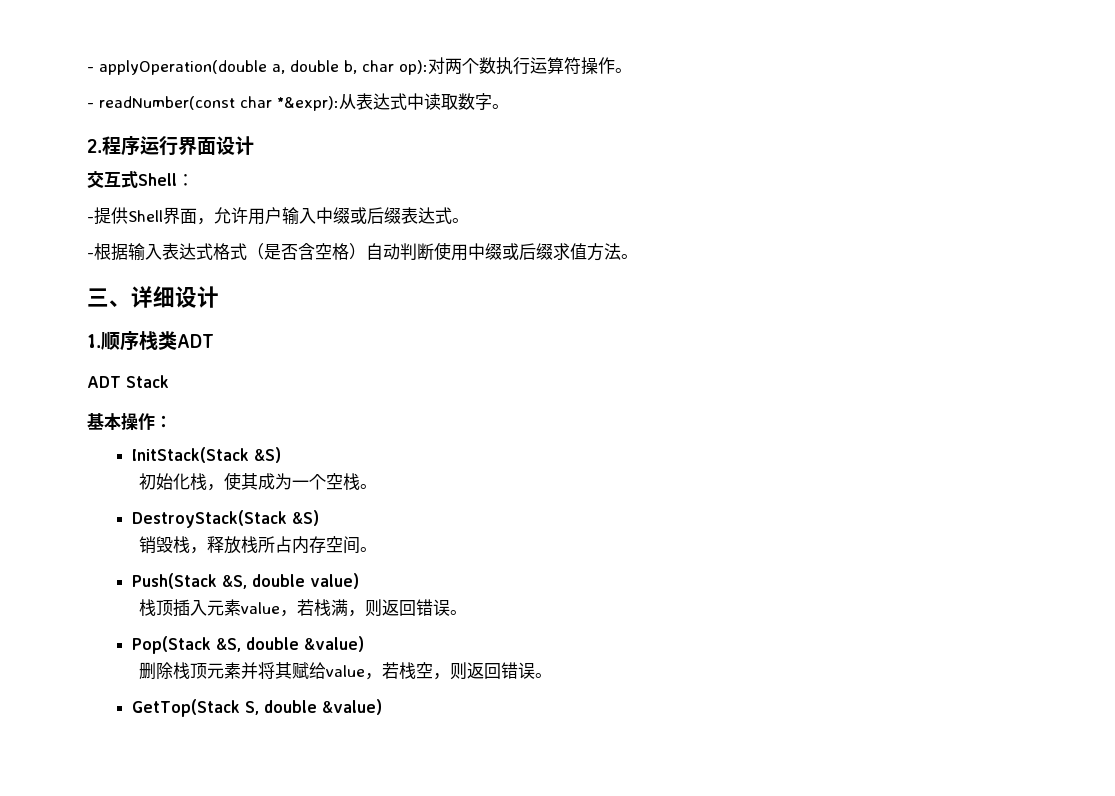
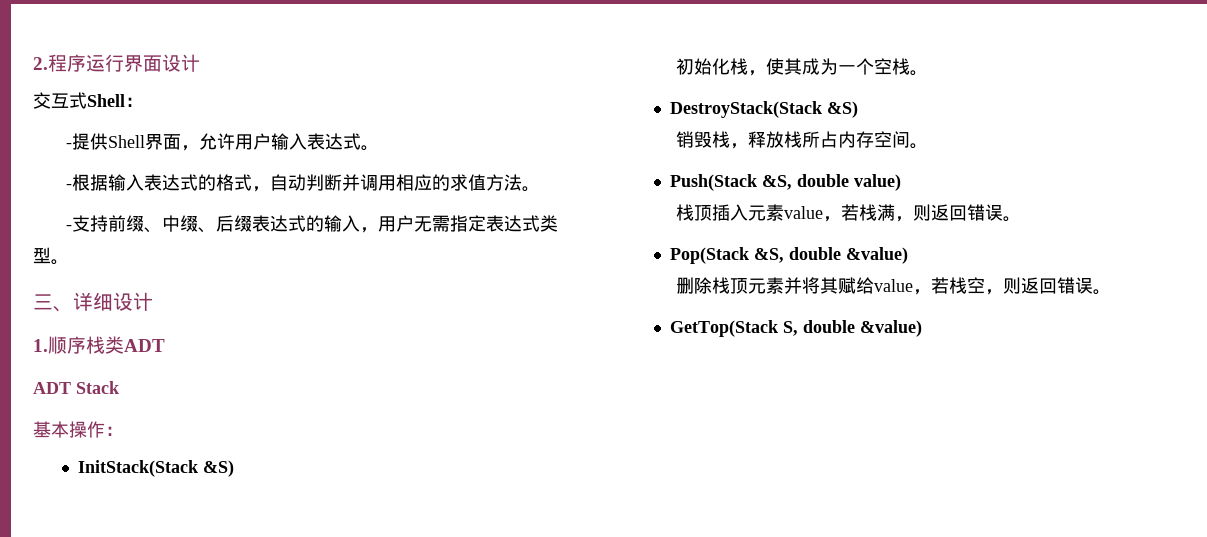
- - applyOperation(double a, double b, char op):对两个数执行运算符操作。
- - readNumber(const char *&expr):从表达式中读取数字。
- -提供Shell界面，允许用户输入中缀或后缀表达式。
+ -提供Shell界面，允许用户输入表达式。
- -根据输入表达式格式（是否含空格）自动判断使用中缀或后缀求值方法。
+ -根据输入表达式的格式，自动判断并调用相应的求值方法。
+ -支持前缀、中缀、后缀表达式的输入，用户无需指定表达式类型。

